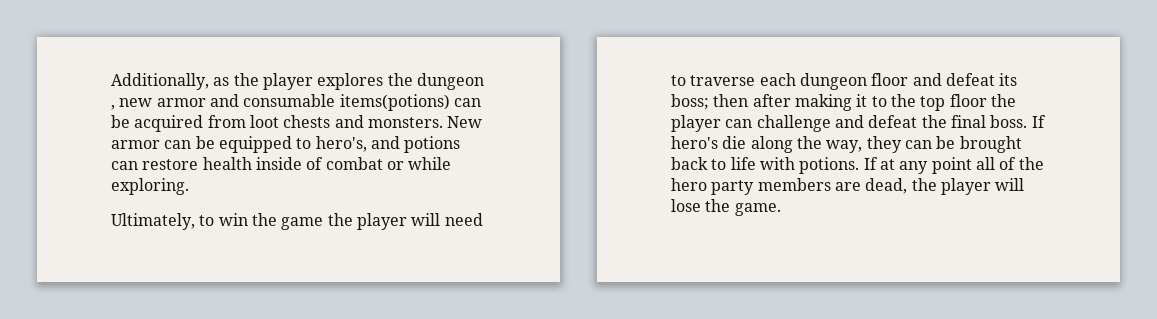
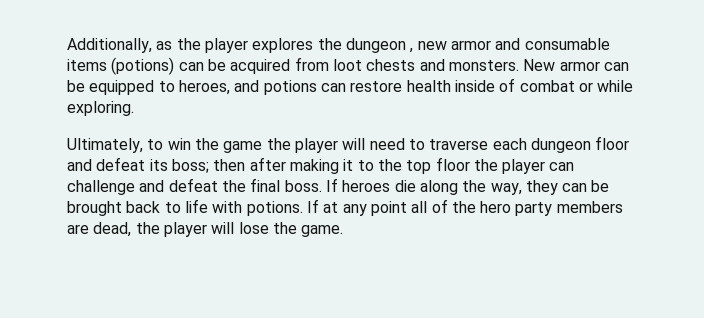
- Additionally, as the player explores the dungeon , new armor and consumable items(potions) can be acquired from loot chests and monsters.
+ Additionally, as the player explores the dungeon , new armor and consumable items (potions) can be acquired from loot chests and monsters.
- New armor can be equipped to hero's, and potions can restore health inside of combat or while exploring.
+ New armor can be equipped to heroes, and potions can restore health inside of combat or while exploring.
- If hero's die along the way, they can be brought back to life with potions.
+ If heroes die along the way, they can be brought back to life with potions.

